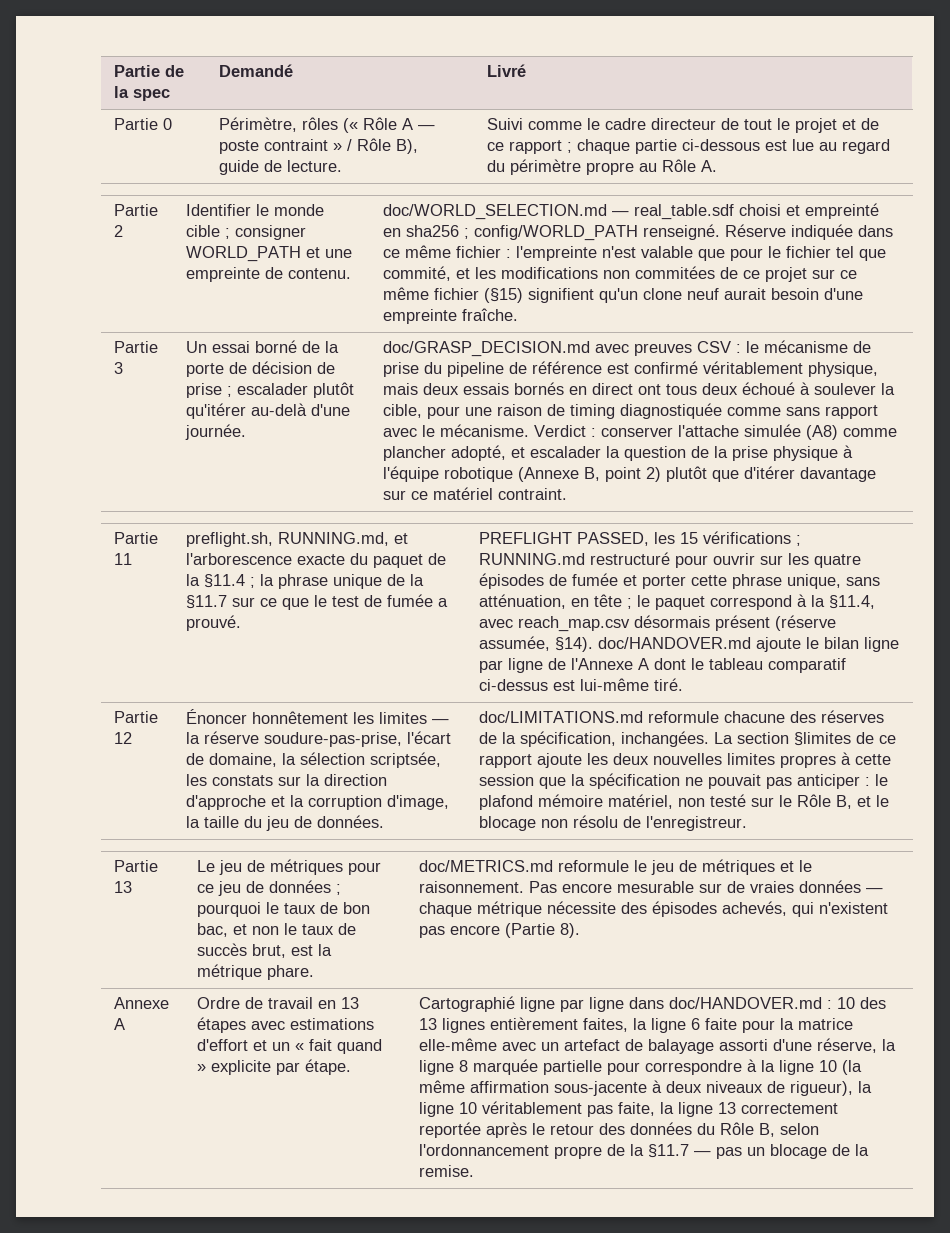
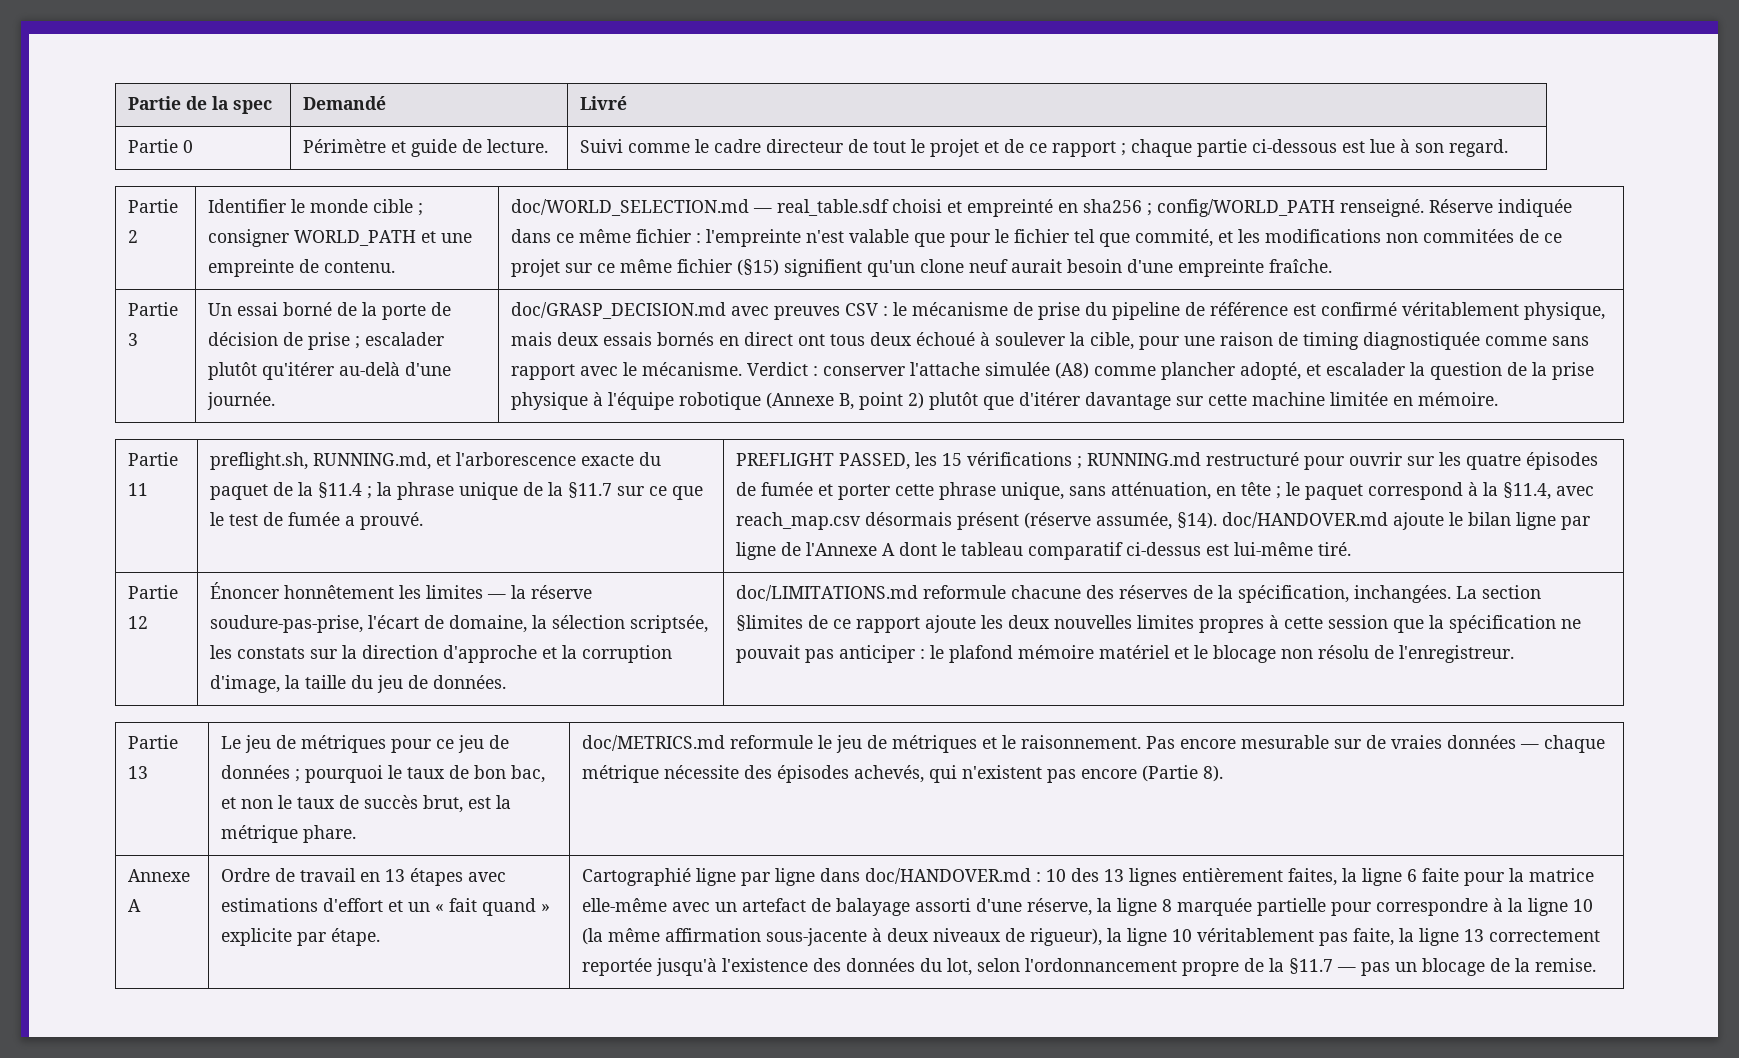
- Périmètre, rôles (« Rôle A — poste contraint » / Rôle B), guide de lecture.
+ Périmètre et guide de lecture.
- Suivi comme le cadre directeur de tout le projet et de ce rapport ; chaque partie ci-dessous est lue au regard du périmètre propre au Rôle A.
+ Suivi comme le cadre directeur de tout le projet et de ce rapport ; chaque partie ci-dessous est lue à son regard.
- Verdict : conserver l'attache simulée (A8) comme plancher adopté, et escalader la question de la prise physique à l'équipe robotique (Annexe B, point 2) plutôt que d'itérer davantage sur ce matériel contraint.
+ Verdict : conserver l'attache simulée (A8) comme plancher adopté, et escalader la question de la prise physique à l'équipe robotique (Annexe B, point 2) plutôt que d'itérer davantage sur cette machine limitée en mémoire.
- La section §limites de ce rapport ajoute les deux nouvelles limites propres à cette session que la spécification ne pouvait pas anticiper : le plafond mémoire matériel, non testé sur le Rôle B, et le blocage non résolu de l'enregistreur.
+ La section §limites de ce rapport ajoute les deux nouvelles limites propres à cette session que la spécification ne pouvait pas anticiper : le plafond mémoire matériel et le blocage non résolu de l'enregistreur.
- 10 des 13 lignes entièrement faites, la ligne 6 faite pour la matrice elle-même avec un artefact de balayage assorti d'une réserve, la ligne 8 marquée partielle pour correspondre à la ligne 10 (la même affirmation sous-jacente à deux niveaux de rigueur), la ligne 10 véritablement pas faite, la ligne 13 correctement reportée après le retour des données du Rôle B, selon l'ordonnancement propre de la §11.7 — pas un blocage de la remise.
+ 10 des 13 lignes entièrement faites, la ligne 6 faite pour la matrice elle-même avec un artefact de balayage assorti d'une réserve, la ligne 8 marquée partielle pour correspondre à la ligne 10 (la même affirmation sous-jacente à deux niveaux de rigueur), la ligne 10 véritablement pas faite, la ligne 13 correctement reportée jusqu'à l'existence des données du lot, selon l'ordonnancement propre de la §11.7 — pas un blocage de la remise.

